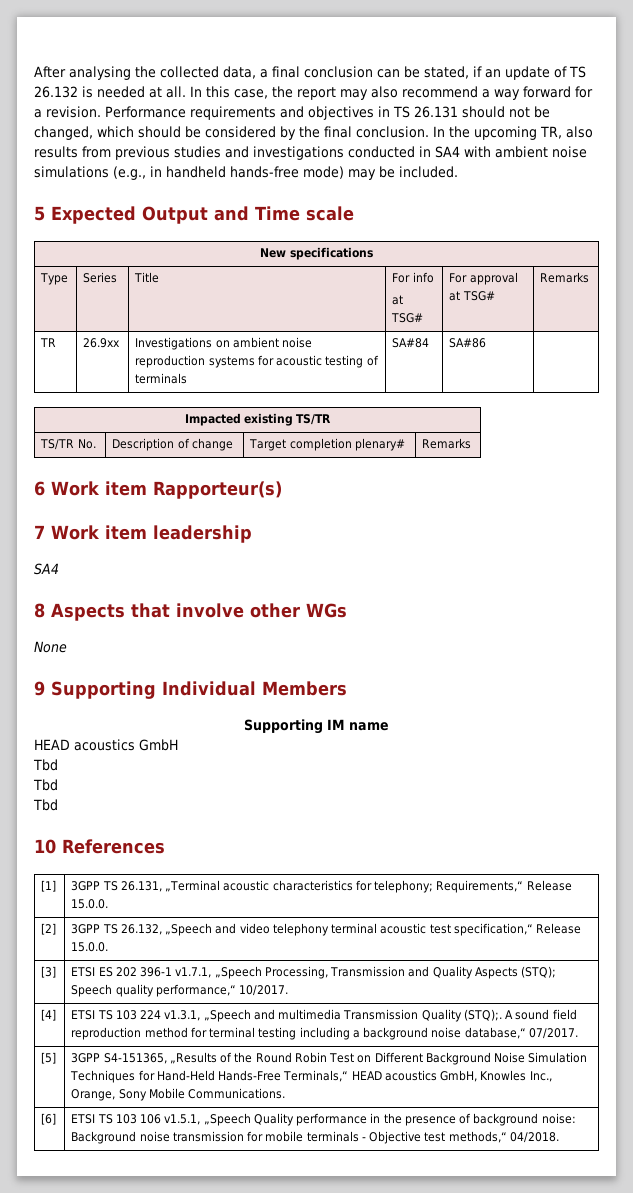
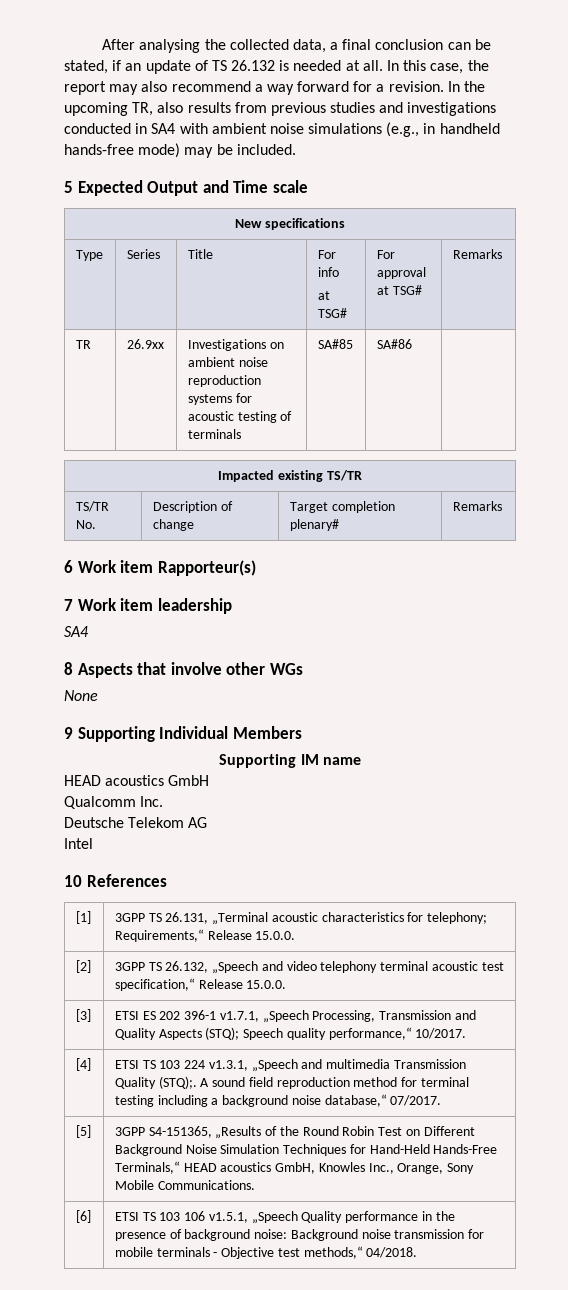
- Performance requirements and objectives in TS 26.131 should not be changed, which should be considered by the final conclusion.
- TR | 26.9xx | Investigations on ambient noise reproduction systems for acoustic testing of terminals | SA#84 | SA#86 |
+ TR | 26.9xx | Investigations on ambient noise reproduction systems for acoustic testing of terminals | SA#85 | SA#86 |
  HEAD acoustics GmbH
- Tbd
- Tbd
- Tbd
+ Qualcomm Inc.
+ Deutsche Telekom AG
+ Intel

